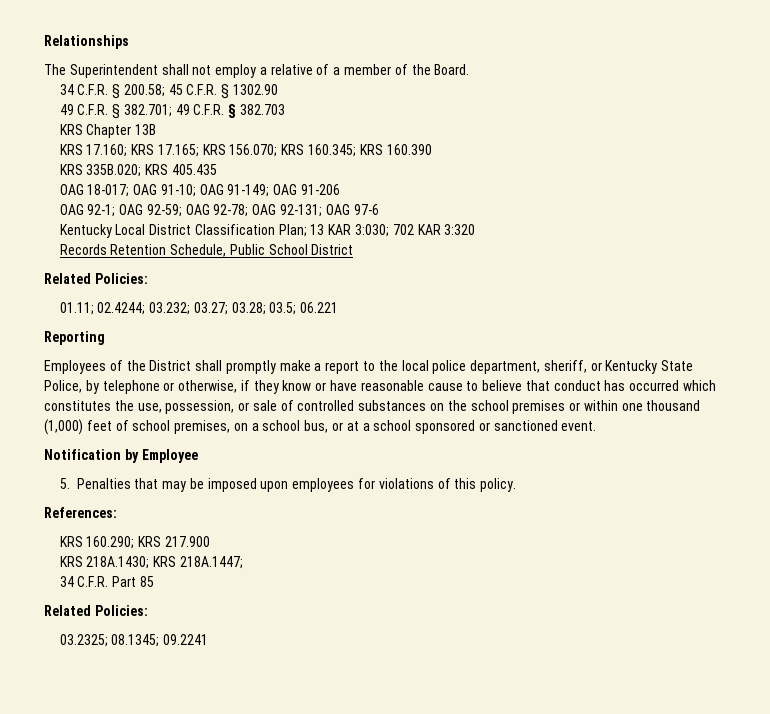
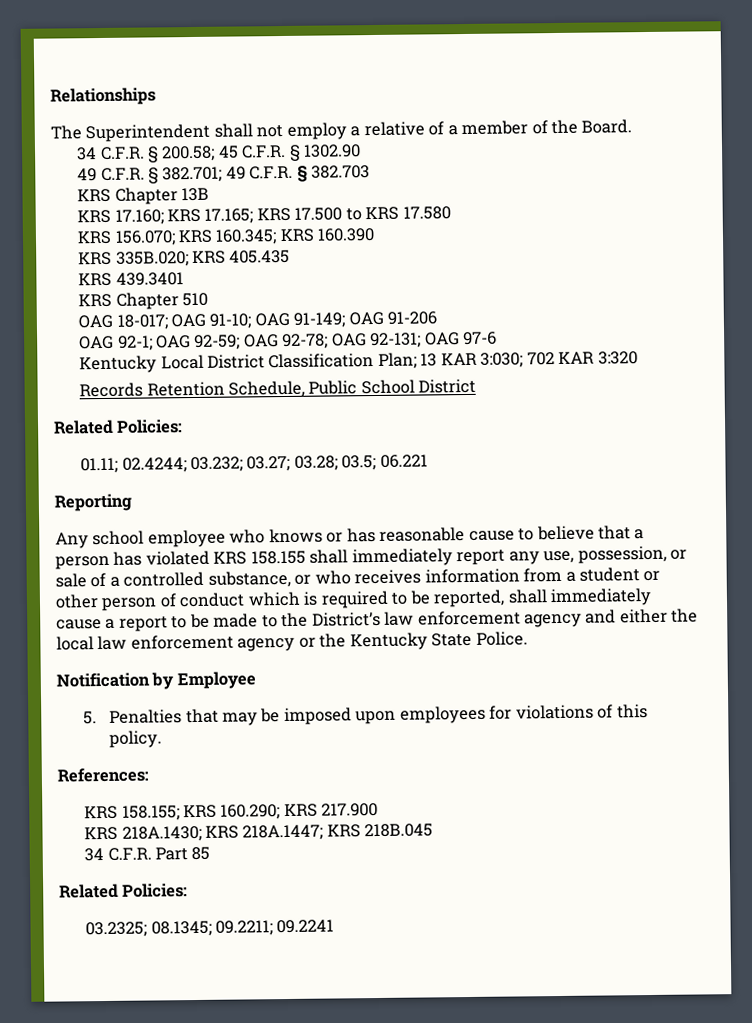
- KRS 17.160; KRS 17.165; KRS 156.070; KRS 160.345; KRS 160.390
+ KRS 17.160; KRS 17.165; KRS 17.500 to KRS 17.580
+ KRS 156.070; KRS 160.345; KRS 160.390
+ KRS 439.3401
+ KRS Chapter 510
- Employees of the District shall promptly make a report to the local police department, sheriff, or Kentucky State Police, by telephone or otherwise, if they know or have reasonable cause to believe that conduct has occurred which constitutes the use, possession, or sale of controlled substances on the school premises or within one thousand (1,000) feet of school premises, on a school bus, or at a school sponsored or sanctioned event.
+ Any school employee who knows or has reasonable cause to believe that a person has violated KRS 158.155 shall immediately report any use, possession, or sale of a controlled substance, or who receives information from a student or other person of conduct which is required to be reported, shall immediately cause a report to be made to the District’s law enforcement agency and either the local law enforcement agency or the Kentucky State Police.
- KRS 160.290; KRS 217.900
+ KRS 158.155; KRS 160.290; KRS 217.900
- KRS 218A.1430; KRS 218A.1447;
+ KRS 218A.1430; KRS 218A.1447; KRS 218B.045
- 03.2325; 08.1345; 09.2241
+ 03.2325; 08.1345; 09.2211; 09.2241

